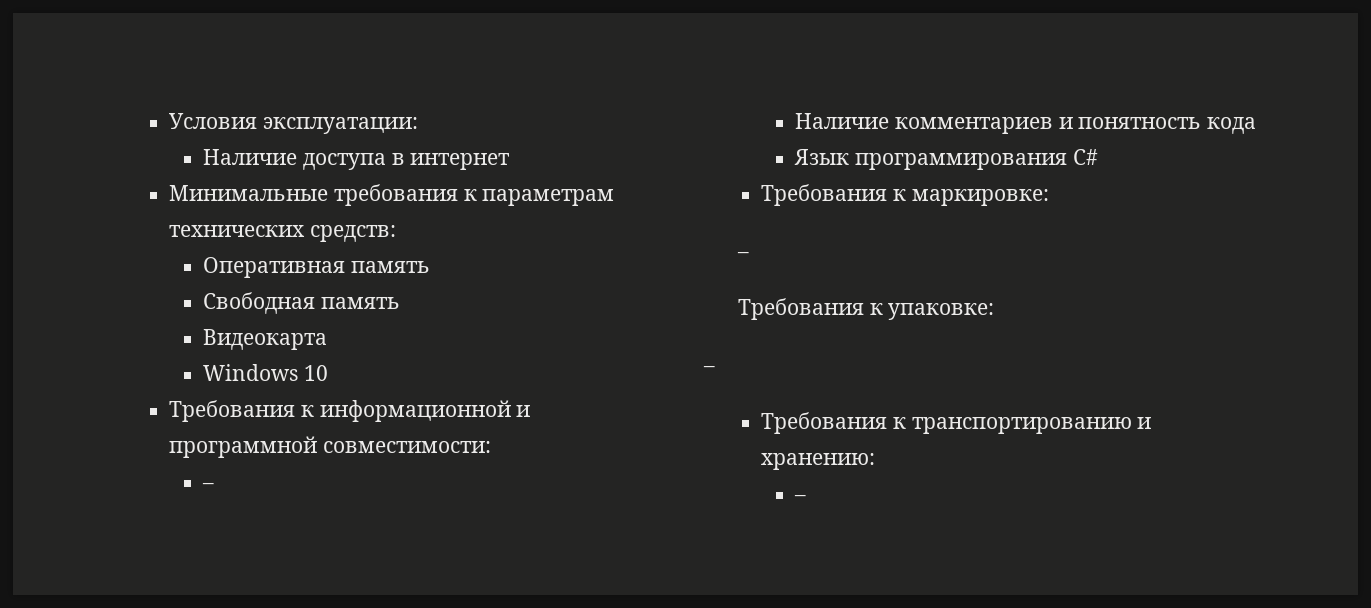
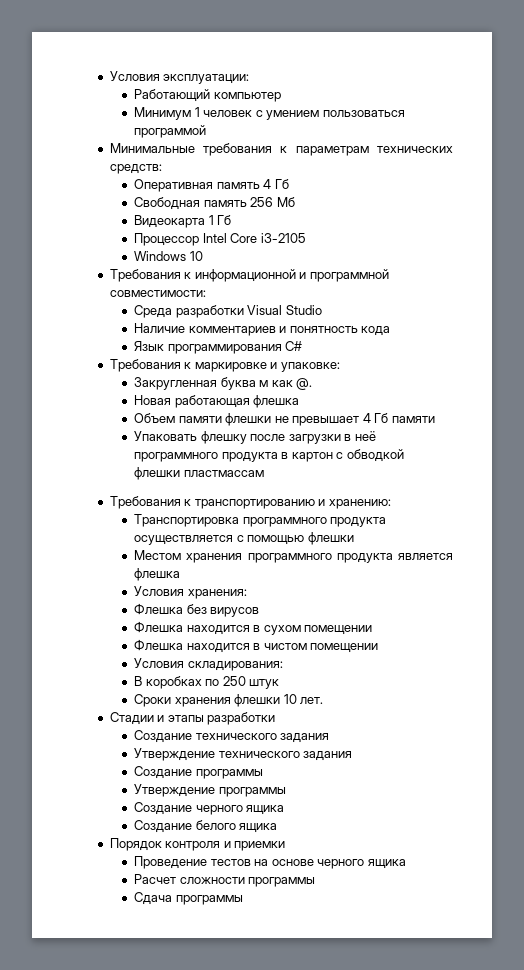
- Наличие доступа в интернет
+ Работающий компьютер
+ Минимум 1 человек с умением пользоваться программой
- Оперативная память
+ Оперативная память 4 Гб
- Свободная память
+ Свободная память 256 Мб
- Видеокарта
+ Видеокарта 1 Гб
+ Процессор Intel Core i3-2105
  Требования к информационной и программной совместимости:
- –
+ Среда разработки Visual Studio
- Требования к маркировке:
- –
- Требования к упаковке:
- –
+ Требования к маркировке и упаковке:
+ Закругленная буква м как @.
+ Новая работающая флешка
+ Объем памяти флешки не превышает 4 Гб памяти
+ Упаковать флешку после загрузки в неё программного продукта в картон с обводкой флешки пластмассам
  Требования к транспортированию и хранению:
- –
+ Транспортировка программного продукта осуществляется с помощью флешки
+ Местом хранения программного продукта является флешка
+ Условия хранения:
+ Флешка без вирусов
+ Флешка находится в сухом помещении
+ Флешка находится в чистом помещении
+ Условия складирования:
+ В коробках по 250 штук
+ Сроки хранения флешки 10 лет.
+ Стадии и этапы разработки
+ Создание технического задания
+ Утверждение технического задания
+ Создание программы
+ Утверждение программы
+ Создание черного ящика
+ Создание белого ящика
+ Порядок контроля и приемки
+ Проведение тестов на основе черного ящика
+ Расчет сложности программы
+ Сдача программы

